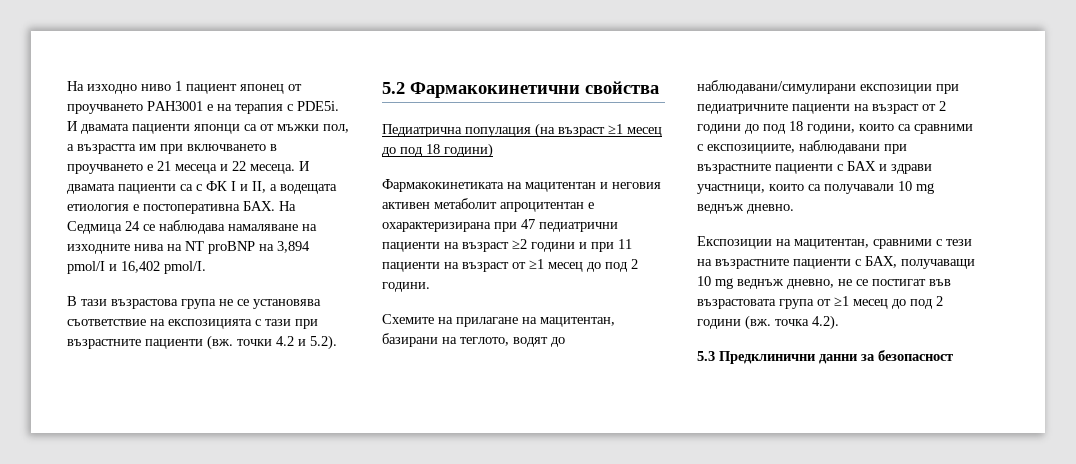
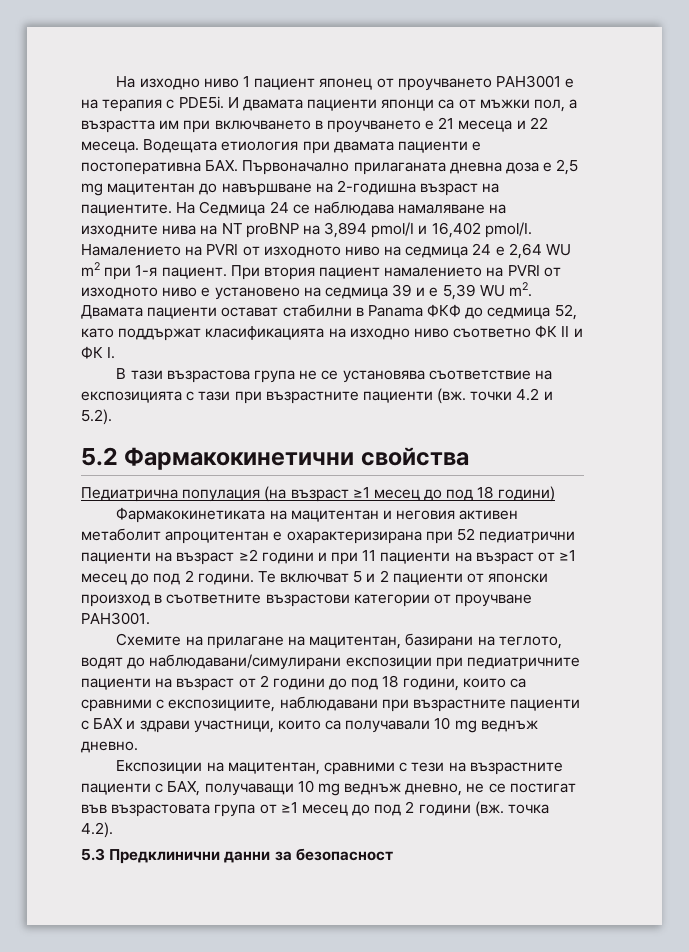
- И двамата пациенти са с ФК I и II, а водещата етиология е постоперативна БАХ. На Седмица 24 се наблюдава намаляване на изходните нива на NT proBNP на 3,894 pmol/І и 16,402 pmol/І.
+ Водещата етиология при двамата пациенти е постоперативна БАХ. Първоначално прилаганата дневна доза е 2,5 mg мацитентан до навършване на 2-годишна възраст на пациентите. На Седмица 24 се наблюдава намаляване на изходните нива на NT proBNP на 3,894 pmol/І и 16,402 pmol/І. Намалението на PVRI от изходното ниво на седмица 24 е 2,64 WU m2 при 1-я пациент. При втория пациент намалението на PVRI от изходното ниво е установено на седмица 39 и е 5,39 WU m2. Двамата пациенти остават стабилни в Panama ФКФ до седмица 52, като поддържат класификацията на изходно ниво съответно ФК II и ФК I.
- Фармакокинетиката на мацитентан и неговия активен метаболит апроцитентан е охарактеризирана при 47 педиатрични пациенти на възраст ≥2 години и при 11 пациенти на възраст от ≥1 месец до под 2 години.
+ Фармакокинетиката на мацитентан и неговия активен метаболит апроцитентан е охарактеризирана при 52 педиатрични пациенти на възраст ≥2 години и при 11 пациенти на възраст от ≥1 месец до под 2 години. Те включват 5 и 2 пациенти от японски произход в съответните възрастови категории от проучване PAH3001.

